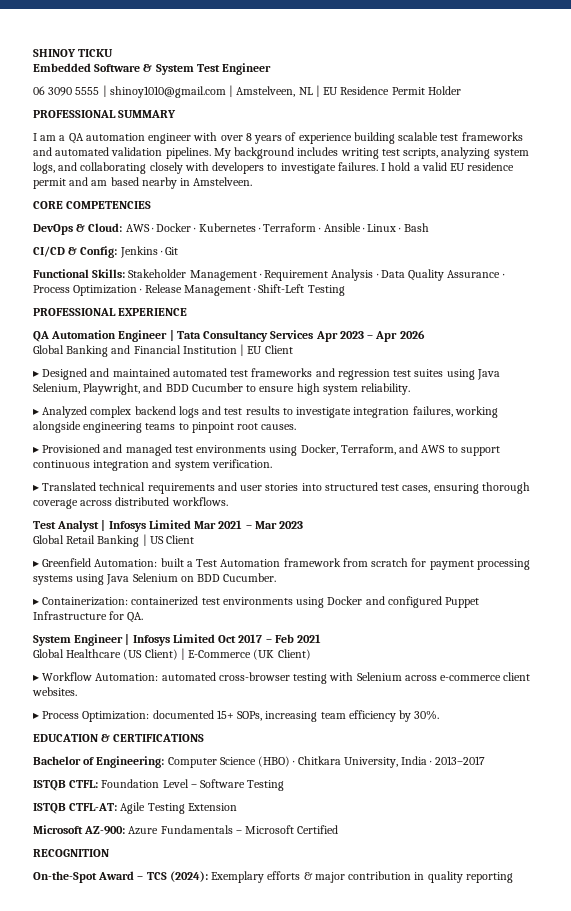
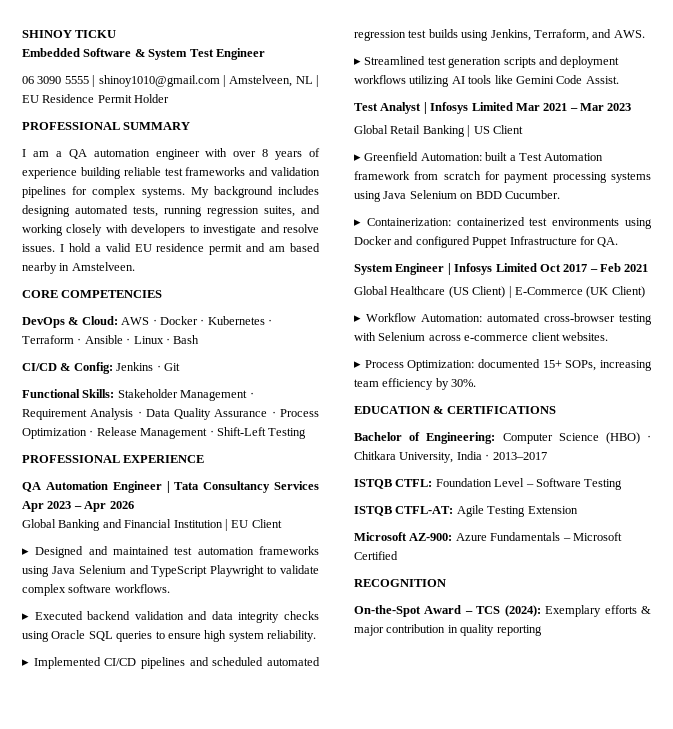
- I am a QA automation engineer with over 8 years of experience building scalable test frameworks and automated validation pipelines. My background includes writing test scripts, analyzing system logs, and collaborating closely with developers to investigate failures.
+ I am a QA automation engineer with over 8 years of experience building reliable test frameworks and validation pipelines for complex systems. My background includes designing automated tests, running regression suites, and working closely with developers to investigate and resolve issues.
- ▸ Designed and maintained automated test frameworks and regression test suites using Java Selenium, Playwright, and BDD Cucumber to ensure high system reliability.
+ ▸ Designed and maintained test automation frameworks using Java Selenium and TypeScript Playwright to validate complex software workflows.
+ ▸ Executed backend validation and data integrity checks using Oracle SQL queries to ensure high system reliability.
- ▸ Analyzed complex backend logs and test results to investigate integration failures, working alongside engineering teams to pinpoint root causes.
- ▸ Provisioned and managed test environments using Docker, Terraform, and AWS to support continuous integration and system verification.
- ▸ Translated technical requirements and user stories into structured test cases, ensuring thorough coverage across distributed workflows.
+ ▸ Implemented CI/CD pipelines and scheduled automated regression test builds using Jenkins, Terraform, and AWS.
+ ▸ Streamlined test generation scripts and deployment workflows utilizing AI tools like Gemini Code Assist.

